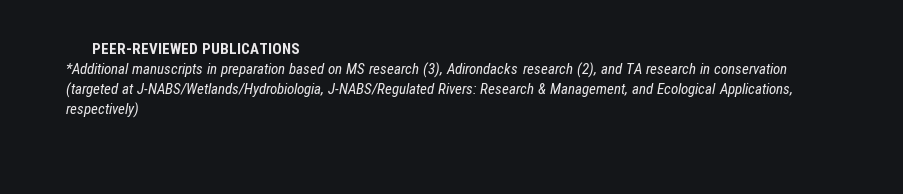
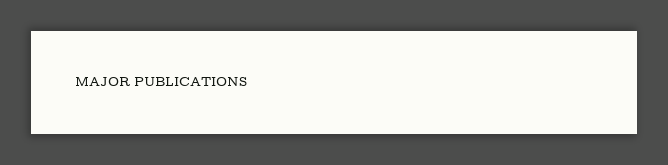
- PEER-REVIEWED PUBLICATIONS
+ MAJOR PUBLICATIONS
- *Additional manuscripts in preparation based on MS research (3), Adirondacks research (2), and TA research in conservation (targeted at J-NABS/Wetlands/Hydrobiologia, J-NABS/Regulated Rivers: Research & Management, and Ecological Applications, respectively)

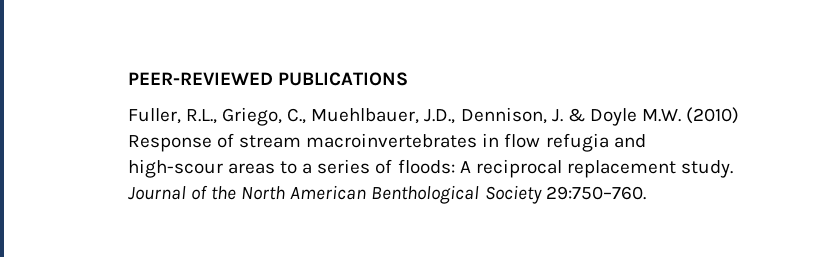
- MAJOR PUBLICATIONS
+ PEER-REVIEWED PUBLICATIONS
+ Fuller, R.L., Griego, C., Muehlbauer, J.D., Dennison, J. & Doyle M.W. (2010) Response of stream macroinvertebrates in flow refugia and high-scour areas to a series of floods: A reciprocal replacement study. Journal of the North American Benthological Society 29:750–760.

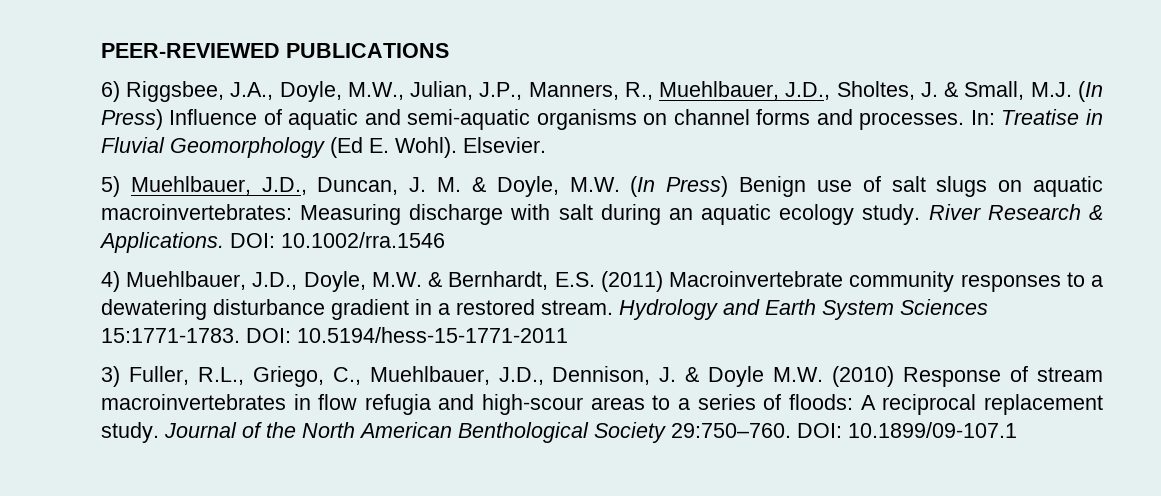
- Fuller, R.L., Griego, C., Muehlbauer, J.D., Dennison, J. & Doyle M.W. (2010) Response of stream macroinvertebrates in flow refugia and high-scour areas to a series of floods: A reciprocal replacement study.
+ 6) Riggsbee, J.A., Doyle, M.W., Julian, J.P., Manners, R., Muehlbauer, J.D., Sholtes, J. & Small, M.J. (In Press) Influence of aquatic and semi-aquatic organisms on channel forms and processes. In: Treatise in Fluvial Geomorphology (Ed E. Wohl). Elsevier.
+ 5) Muehlbauer, J.D., Duncan, J. M. & Doyle, M.W. (In Press) Benign use of salt slugs on aquatic macroinvertebrates: Measuring discharge with salt during an aquatic ecology study. River Research & Applications. DOI: 10.1002/rra.1546
+ 4) Muehlbauer, J.D., Doyle, M.W. & Bernhardt, E.S. (2011) Macroinvertebrate community responses to a dewatering disturbance gradient in a restored stream. Hydrology and Earth System Sciences 15:1771-1783. DOI: 10.5194/hess-15-1771-2011
+ 3) Fuller, R.L., Griego, C., Muehlbauer, J.D., Dennison, J. & Doyle M.W. (2010) Response of stream macroinvertebrates in flow refugia and high-scour areas to a series of floods: A reciprocal replacement study.
+ DOI: 10.1899/09-107.1

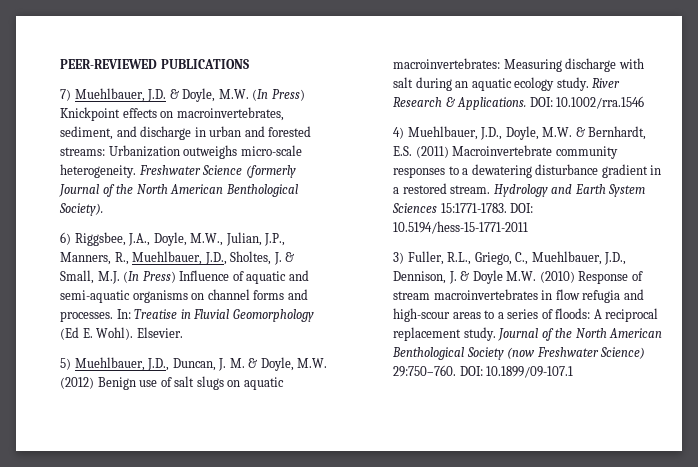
+ 7) Muehlbauer, J.D. & Doyle, M.W. (In Press) Knickpoint effects on macroinvertebrates, sediment, and discharge in urban and forested streams: Urbanization outweighs micro-scale heterogeneity. Freshwater Science (formerly Journal of the North American Benthological Society).
- 5) Muehlbauer, J.D., Duncan, J. M. & Doyle, M.W. (In Press) Benign use of salt slugs on aquatic macroinvertebrates: Measuring discharge with salt during an aquatic ecology study.
+ 5) Muehlbauer, J.D., Duncan, J. M. & Doyle, M.W. (2012) Benign use of salt slugs on aquatic macroinvertebrates: Measuring discharge with salt during an aquatic ecology study.
- Journal of the North American Benthological Society 29:750–760.
+ Journal of the North American Benthological Society (now Freshwater Science) 29:750–760.

